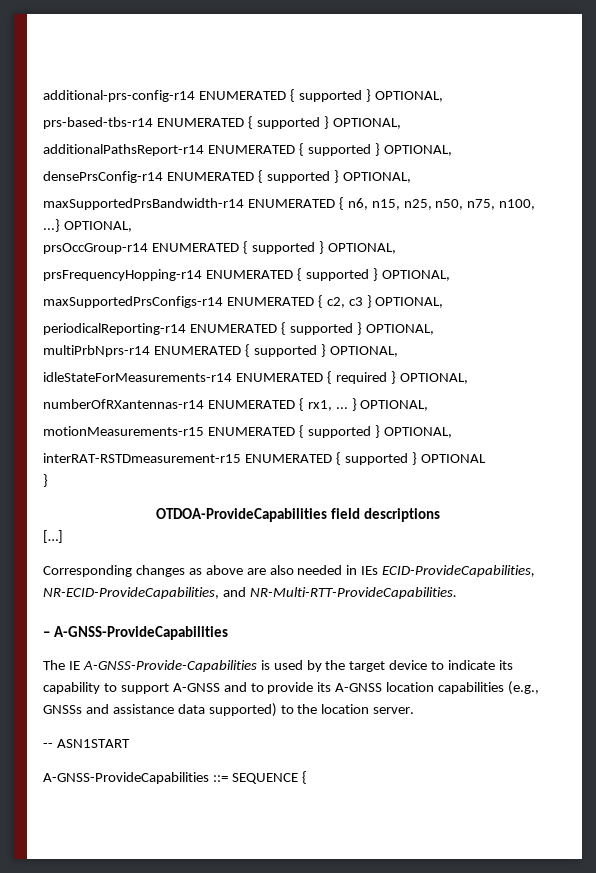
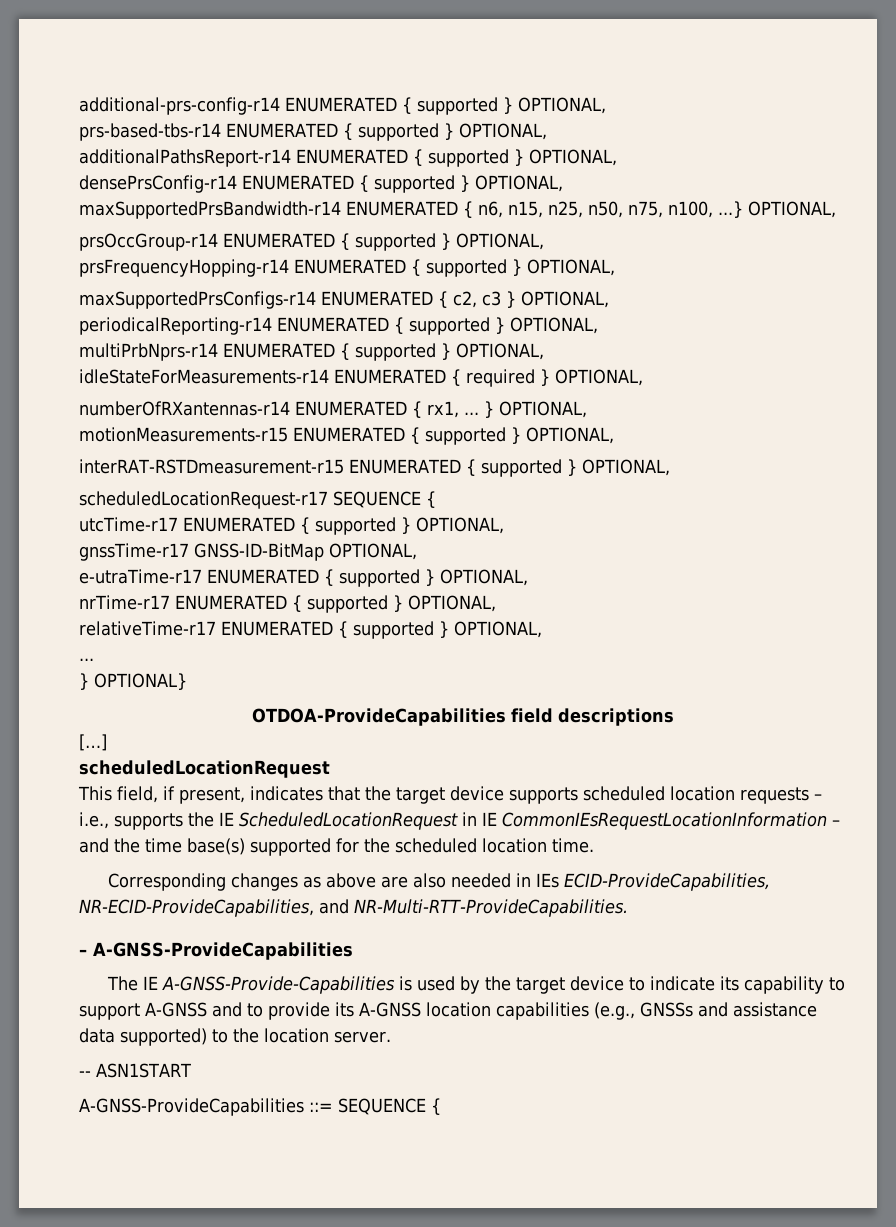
- interRAT-RSTDmeasurement-r15 ENUMERATED { supported } OPTIONAL
- }
+ interRAT-RSTDmeasurement-r15 ENUMERATED { supported } OPTIONAL,
+ scheduledLocationRequest-r17 SEQUENCE {
+ utcTime-r17 ENUMERATED { supported } OPTIONAL,
+ gnssTime-r17 GNSS-ID-BitMap OPTIONAL,
+ e-utraTime-r17 ENUMERATED { supported } OPTIONAL,
+ nrTime-r17 ENUMERATED { supported } OPTIONAL,
+ relativeTime-r17 ENUMERATED { supported } OPTIONAL,
+ ...
+ } OPTIONAL}
+ scheduledLocationRequest
+ This field, if present, indicates that the target device supports scheduled location requests – i.e., supports the IE ScheduledLocationRequest in IE CommonIEsRequestLocationInformation – and the time base(s) supported for the scheduled location time.

